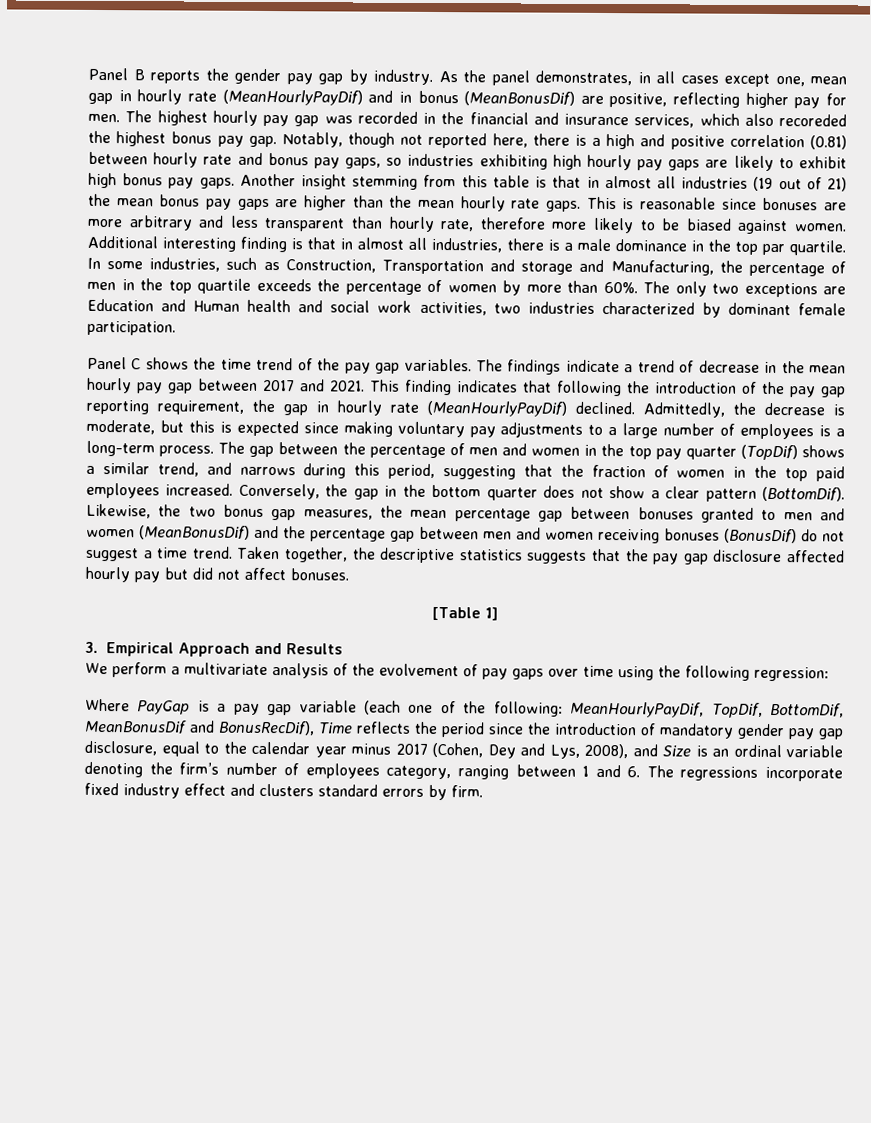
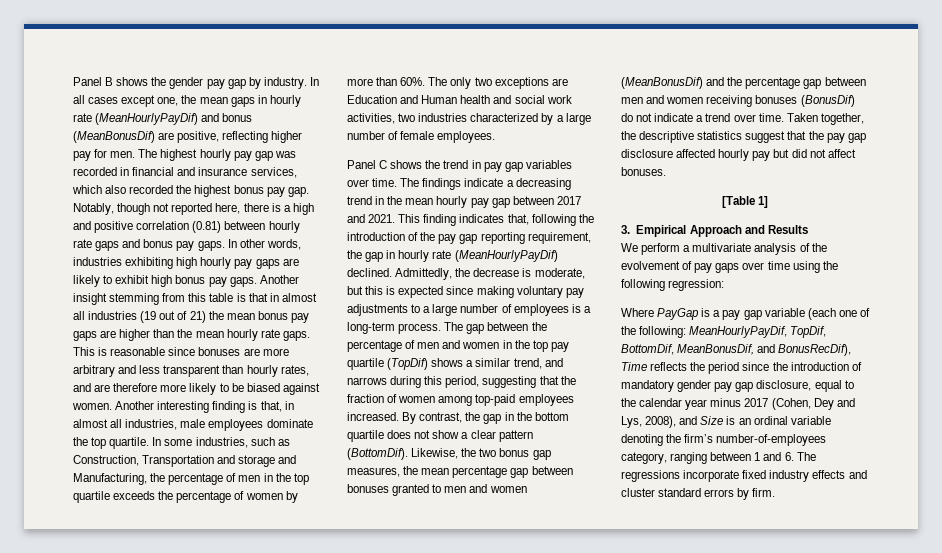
- Panel B reports the gender pay gap by industry.
+ Panel B shows the gender pay gap by industry.
- As the panel demonstrates, in all cases except one, mean gap in hourly rate (MeanHourlyPayDif) and in bonus (MeanBonusDif) are positive, reflecting higher pay for men.
+ In all cases except one, the mean gaps in hourly rate (MeanHourlyPayDif) and bonus (MeanBonusDif) are positive, reflecting higher pay for men.
- The highest hourly pay gap was recorded in the financial and insurance services, which also recoreded the highest bonus pay gap.
+ The highest hourly pay gap was recorded in financial and insurance services, which also recorded the highest bonus pay gap.
- Notably, though not reported here, there is a high and positive correlation (0.81) between hourly rate and bonus pay gaps, so industries exhibiting high hourly pay gaps are likely to exhibit high bonus pay gaps.
+ Notably, though not reported here, there is a high and positive correlation (0.81) between hourly rate gaps and bonus pay gaps. In other words, industries exhibiting high hourly pay gaps are likely to exhibit high bonus pay gaps.
- This is reasonable since bonuses are more arbitrary and less transparent than hourly rate, therefore more likely to be biased against women.
+ This is reasonable since bonuses are more arbitrary and less transparent than hourly rates, and are therefore more likely to be biased against women.
- Additional interesting finding is that in almost all industries, there is a male dominance in the top par quartile.
+ Another interesting finding is that, in almost all industries, male employees dominate the top quartile.
- The only two exceptions are Education and Human health and social work activities, two industries characterized by dominant female participation.
- Panel C shows the time trend of the pay gap variables.
+ The only two exceptions are Education and Human health and social work activities, two industries characterized by a large number of female employees.
+ Panel C shows the trend in pay gap variables over time.
- The findings indicate a trend of decrease in the mean hourly pay gap between 2017 and 2021.
+ The findings indicate a decreasing trend in the mean hourly pay gap between 2017 and 2021.
- This finding indicates that following the introduction of the pay gap reporting requirement, the gap in hourly rate (MeanHourlyPayDif) declined.
+ This finding indicates that, following the introduction of the pay gap reporting requirement, the gap in hourly rate (MeanHourlyPayDif) declined.
- The gap between the percentage of men and women in the top pay quarter (TopDif) shows a similar trend, and narrows during this period, suggesting that the fraction of women in the top paid employees increased. Conversely, the gap in the bottom quarter does not show a clear pattern (BottomDif).
+ The gap between the percentage of men and women in the top pay quartile (TopDif) shows a similar trend, and narrows during this period, suggesting that the fraction of women among top-paid employees increased. By contrast, the gap in the bottom quartile does not show a clear pattern (BottomDif).
- Likewise, the two bonus gap measures, the mean percentage gap between bonuses granted to men and women (MeanBonusDif) and the percentage gap between men and women receiving bonuses (BonusDif) do not suggest a time trend.
+ Likewise, the two bonus gap measures, the mean percentage gap between bonuses granted to men and women (MeanBonusDif) and the percentage gap between men and women receiving bonuses (BonusDif) do not indicate a trend over time.
- Taken together, the descriptive statistics suggests that the pay gap disclosure affected hourly pay but did not affect bonuses.
+ Taken together, the descriptive statistics suggest that the pay gap disclosure affected hourly pay but did not affect bonuses.
- MeanHourlyPayDif, TopDif, BottomDif, MeanBonusDif and BonusRecDif), Time reflects the period since the introduction of mandatory gender pay gap disclosure, equal to the calendar year minus 2017 (Cohen, Dey and Lys, 2008), and Size is an ordinal variable denoting the firm’s number of employees category, ranging between 1 and 6. The regressions incorporate fixed industry effect and clusters standard errors by firm.
+ MeanHourlyPayDif, TopDif, BottomDif, MeanBonusDif, and BonusRecDif), Time reflects the period since the introduction of mandatory gender pay gap disclosure, equal to the calendar year minus 2017 (Cohen, Dey and Lys, 2008), and Size is an ordinal variable denoting the firm’s number-of-employees category, ranging between 1 and 6. The regressions incorporate fixed industry effects and cluster standard errors by firm.

